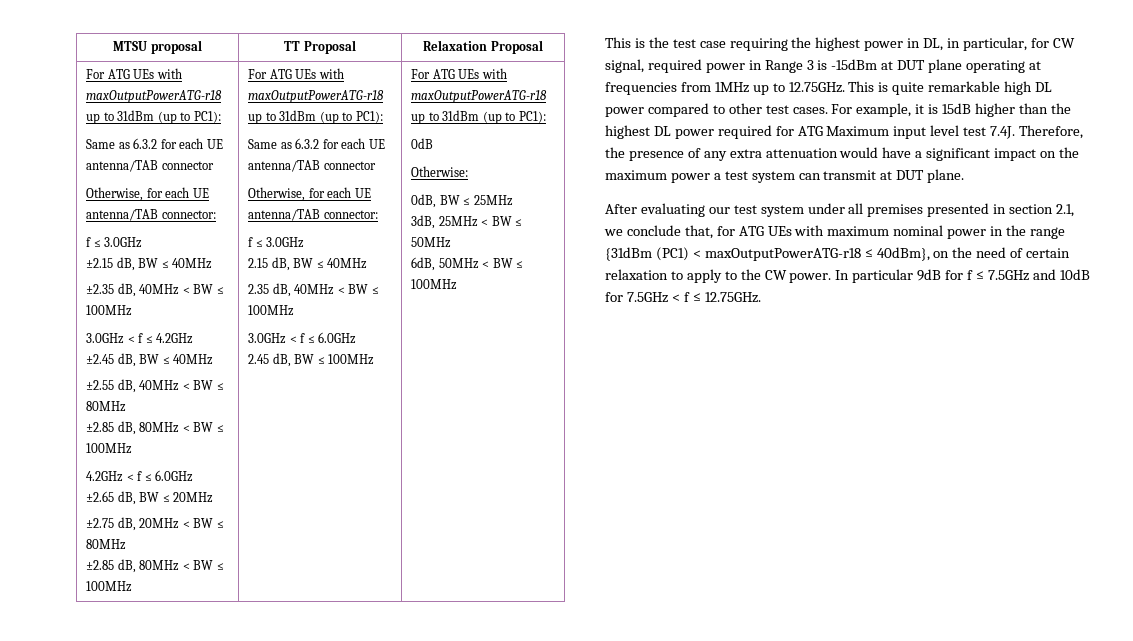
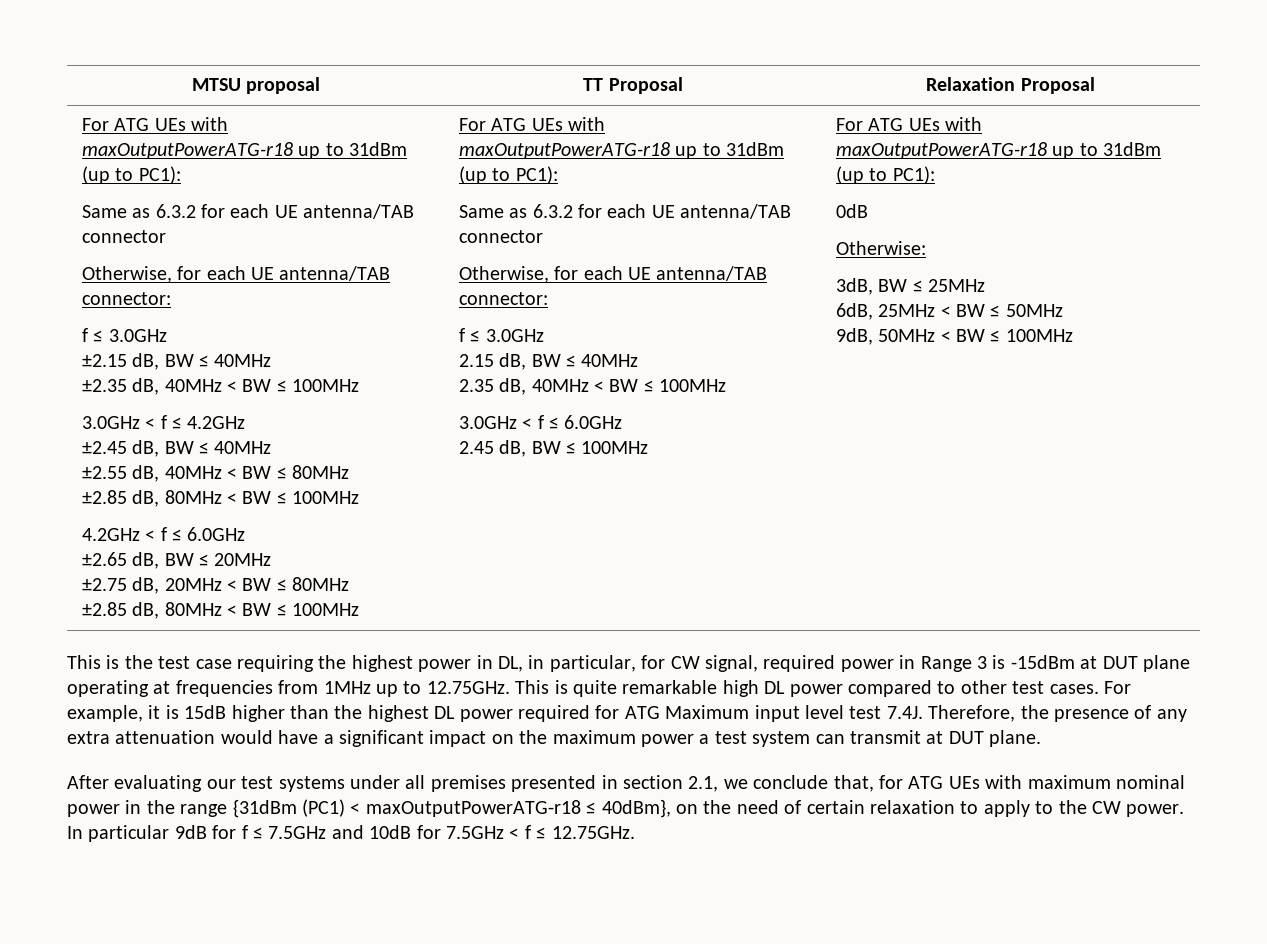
- 0dB, BW ≤ 25MHz
+ 3dB, BW ≤ 25MHz
- 3dB, 25MHz < BW ≤ 50MHz
+ 6dB, 25MHz < BW ≤ 50MHz
- 6dB, 50MHz < BW ≤ 100MHz
+ 9dB, 50MHz < BW ≤ 100MHz
- After evaluating our test system under all premises presented in section 2.1, we conclude that, for ATG UEs with maximum nominal power in the range {31dBm (PC1) < maxOutputPowerATG-r18 ≤ 40dBm}, on the need of certain relaxation to apply to the CW power.
+ After evaluating our test systems under all premises presented in section 2.1, we conclude that, for ATG UEs with maximum nominal power in the range {31dBm (PC1) < maxOutputPowerATG-r18 ≤ 40dBm}, on the need of certain relaxation to apply to the CW power.

